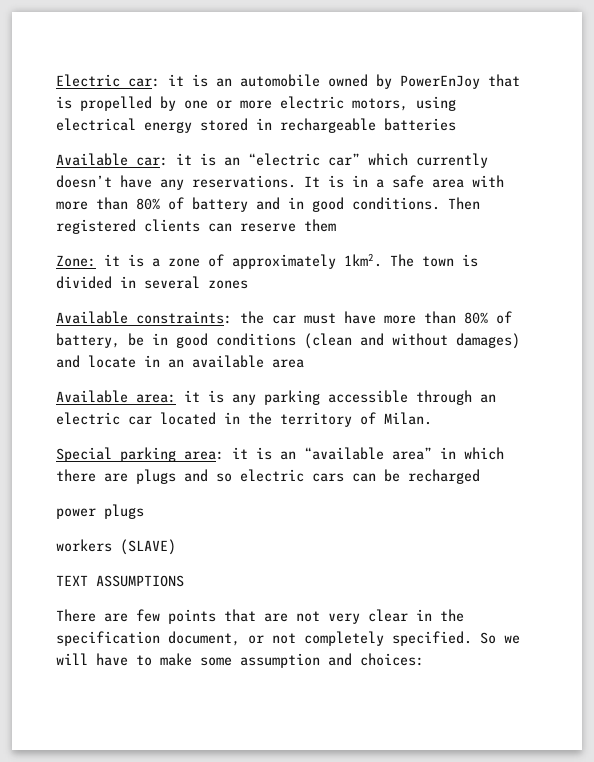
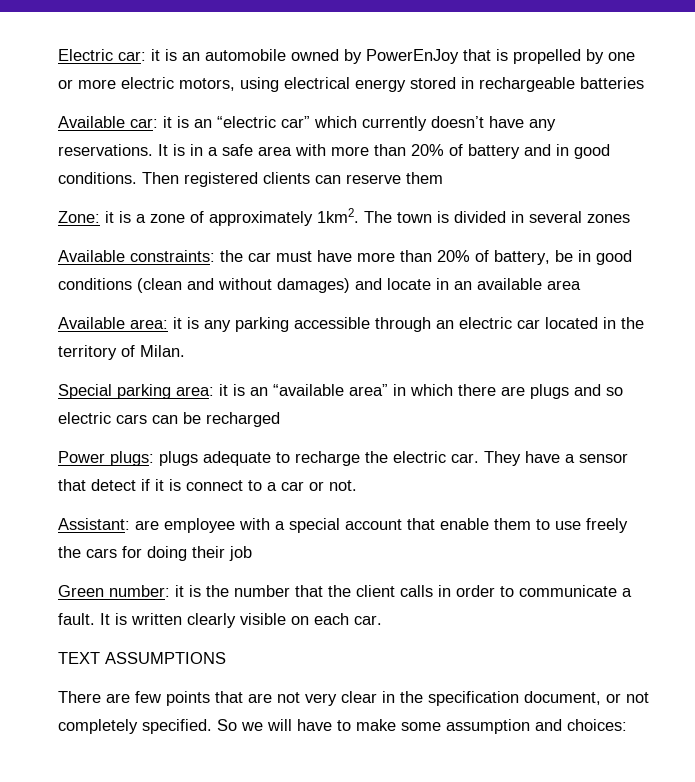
- It is in a safe area with more than 80% of battery and in good conditions.
+ It is in a safe area with more than 20% of battery and in good conditions.
- Available constraints: the car must have more than 80% of battery, be in good conditions (clean and without damages) and locate in an available area
+ Available constraints: the car must have more than 20% of battery, be in good conditions (clean and without damages) and locate in an available area
- power plugs
- workers (SLAVE)
+ Power plugs: plugs adequate to recharge the electric car. They have a sensor that detect if it is connect to a car or not.
+ Assistant: are employee with a special account that enable them to use freely the cars for doing their job
+ Green number: it is the number that the client calls in order to communicate a fault. It is written clearly visible on each car.

